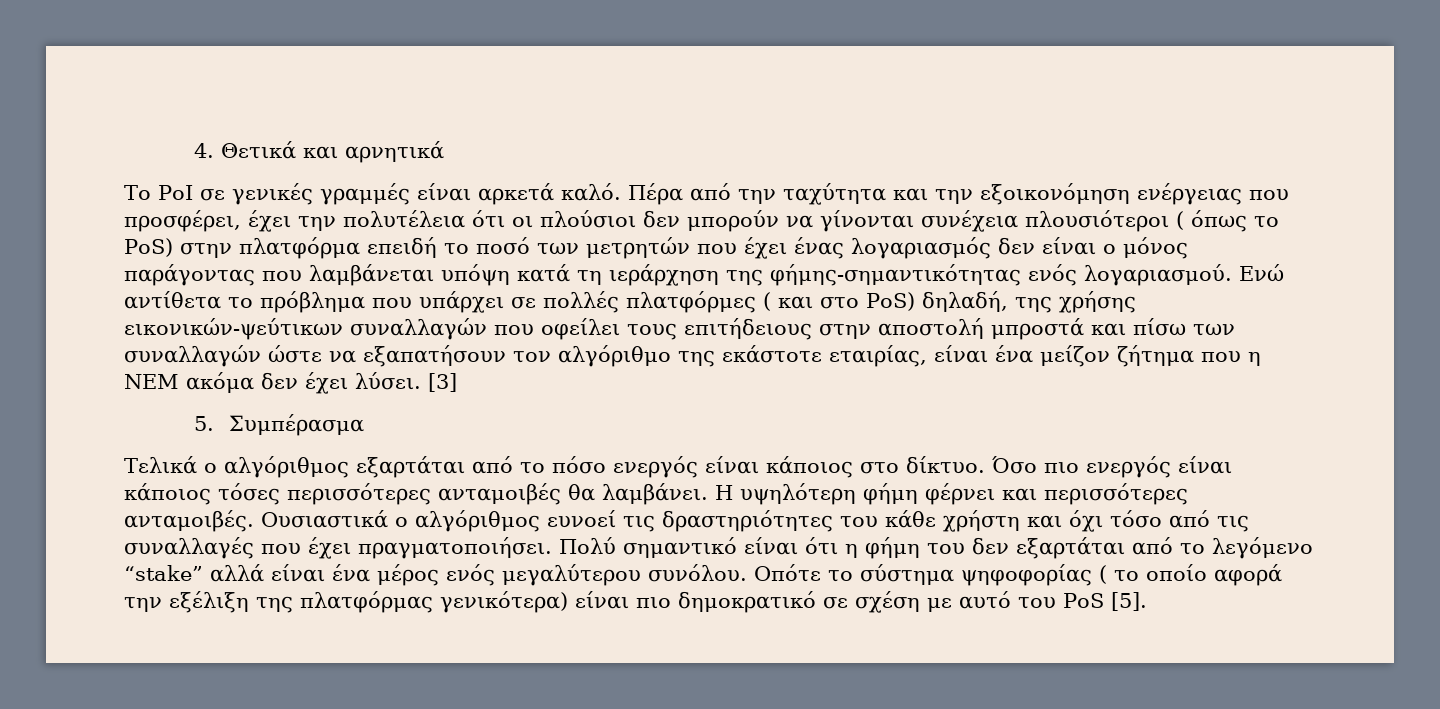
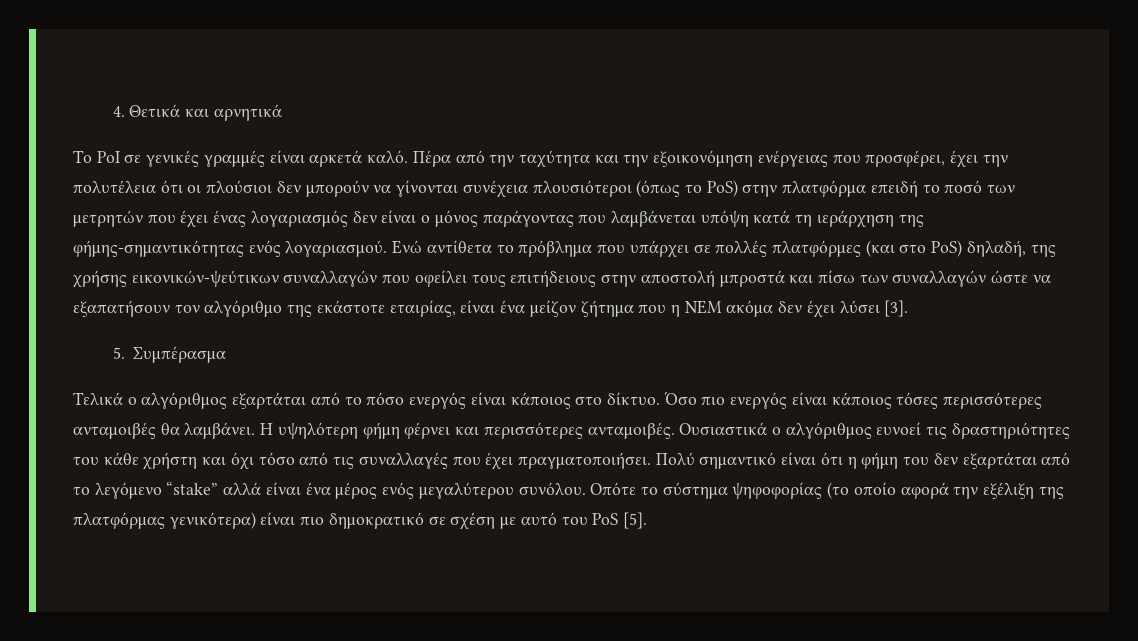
- Πέρα από την ταχύτητα και την εξοικονόμηση ενέργειας που προσφέρει, έχει την πολυτέλεια ότι οι πλούσιοι δεν μπορούν να γίνονται συνέχεια πλουσιότεροι ( όπως το PoS) στην πλατφόρμα επειδή το ποσό των μετρητών που έχει ένας λογαριασμός δεν είναι ο μόνος παράγοντας που λαμβάνεται υπόψη κατά τη ιεράρχηση της φήμης-σημαντικότητας ενός λογαριασμού.
+ Πέρα από την ταχύτητα και την εξοικονόμηση ενέργειας που προσφέρει, έχει την πολυτέλεια ότι οι πλούσιοι δεν μπορούν να γίνονται συνέχεια πλουσιότεροι (όπως το PoS) στην πλατφόρμα επειδή το ποσό των μετρητών που έχει ένας λογαριασμός δεν είναι ο μόνος παράγοντας που λαμβάνεται υπόψη κατά τη ιεράρχηση της φήμης-σημαντικότητας ενός λογαριασμού.
- Ενώ αντίθετα το πρόβλημα που υπάρχει σε πολλές πλατφόρμες ( και στο PoS) δηλαδή, της χρήσης εικονικών-ψεύτικων συναλλαγών που οφείλει τους επιτήδειους στην αποστολή μπροστά και πίσω των συναλλαγών ώστε να εξαπατήσουν τον αλγόριθμο της εκάστοτε εταιρίας, είναι ένα μείζον ζήτημα που η ΝΕΜ ακόμα δεν έχει λύσει. [3]
+ Ενώ αντίθετα το πρόβλημα που υπάρχει σε πολλές πλατφόρμες (και στο PoS) δηλαδή, της χρήσης εικονικών-ψεύτικων συναλλαγών που οφείλει τους επιτήδειους στην αποστολή μπροστά και πίσω των συναλλαγών ώστε να εξαπατήσουν τον αλγόριθμο της εκάστοτε εταιρίας, είναι ένα μείζον ζήτημα που η ΝΕΜ ακόμα δεν έχει λύσει [3].
- Οπότε το σύστημα ψηφοφορίας ( το οποίο αφορά την εξέλιξη της πλατφόρμας γενικότερα) είναι πιο δημοκρατικό σε σχέση με αυτό του ΡοS [5].
+ Οπότε το σύστημα ψηφοφορίας (το οποίο αφορά την εξέλιξη της πλατφόρμας γενικότερα) είναι πιο δημοκρατικό σε σχέση με αυτό του ΡοS [5].

